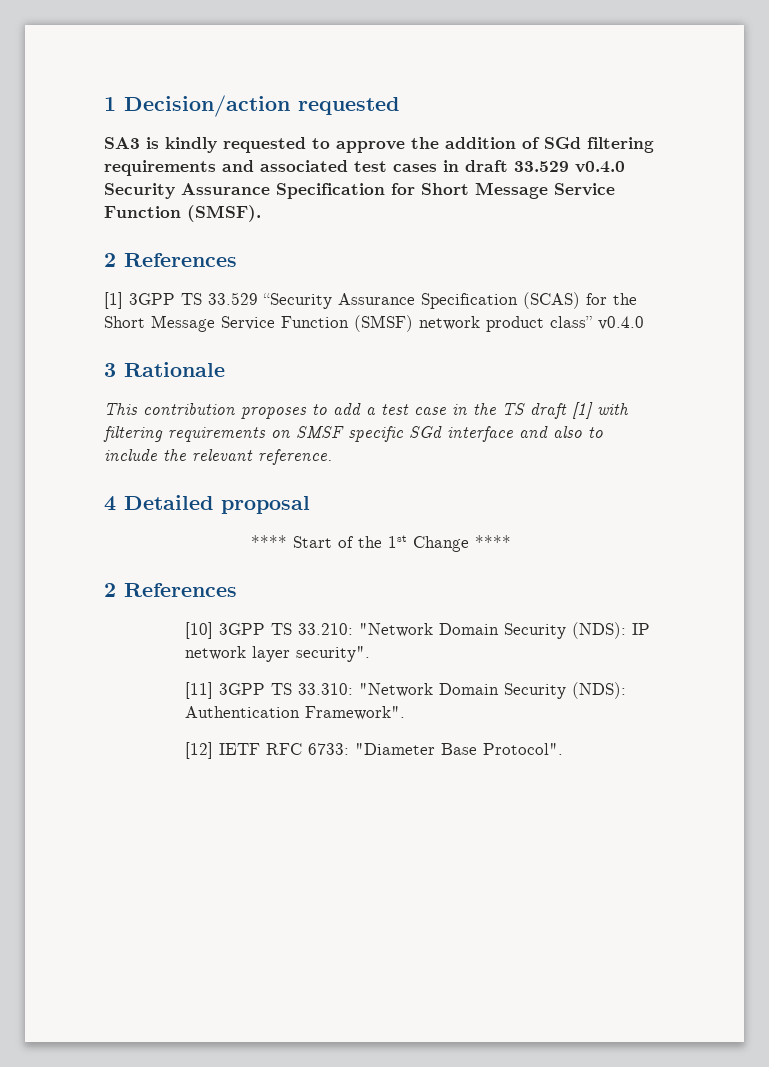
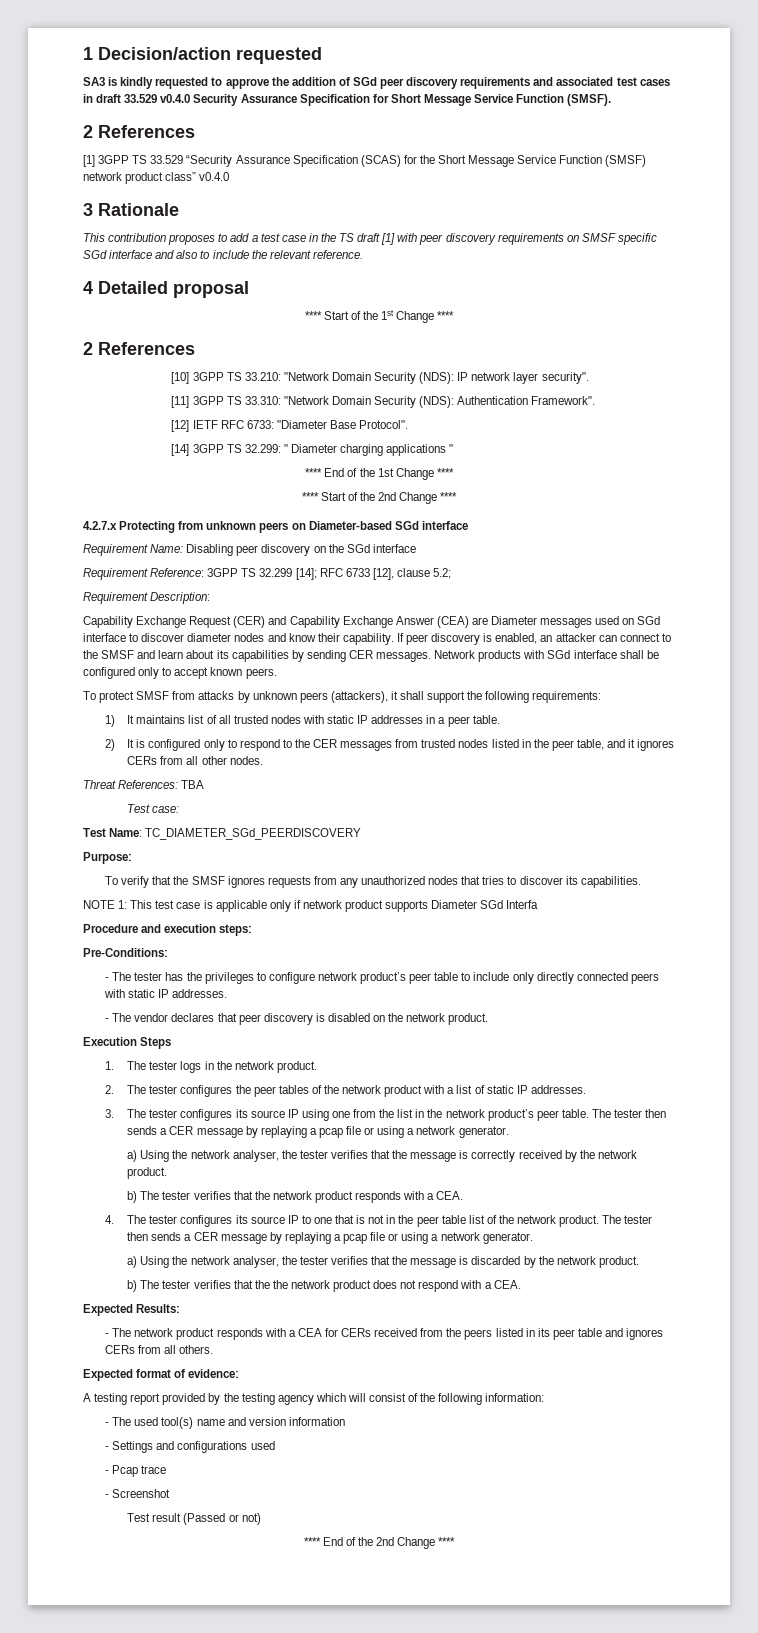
- SA3 is kindly requested to approve the addition of SGd filtering requirements and associated test cases in draft 33.529 v0.4.0 Security Assurance Specification for Short Message Service Function (SMSF).
+ SA3 is kindly requested to approve the addition of SGd peer discovery requirements and associated test cases in draft 33.529 v0.4.0 Security Assurance Specification for Short Message Service Function (SMSF).
- This contribution proposes to add a test case in the TS draft [1] with filtering requirements on SMSF specific SGd interface and also to include the relevant reference.
+ This contribution proposes to add a test case in the TS draft [1] with peer discovery requirements on SMSF specific SGd interface and also to include the relevant reference.
+ [14] 3GPP TS 32.299: " Diameter charging applications "
+ **** End of the 1st Change ****
+ **** Start of the 2nd Change ****
+ 4.2.7.x Protecting from unknown peers on Diameter-based SGd interface
+ Requirement Name: Disabling peer discovery on the SGd interface
+ Requirement Reference: 3GPP TS 32.299 [14]; RFC 6733 [12], clause 5.2;
+ Requirement Description:
+ Capability Exchange Request (CER) and Capability Exchange Answer (CEA) are Diameter messages used on SGd interface to discover diameter nodes and know their capability. If peer discovery is enabled, an attacker can connect to the SMSF and learn about its capabilities by sending CER messages. Network products with SGd interface shall be configured only to accept known peers.
+ To protect SMSF from attacks by unknown peers (attackers), it shall support the following requirements:
+ 1) It maintains list of all trusted nodes with static IP addresses in a peer table.
+ 2) It is configured only to respond to the CER messages from trusted nodes listed in the peer table, and it ignores CERs from all other nodes.
+ Threat References: TBA
+ Test case:
+ Test Name: TC_DIAMETER_SGd_PEERDISCOVERY
+ Purpose:
+ To verify that the SMSF ignores requests from any unauthorized nodes that tries to discover its capabilities.
+ NOTE 1: This test case is applicable only if network product supports Diameter SGd Interfa
+ Procedure and execution steps:
+ Pre-Conditions:
+ - The tester has the privileges to configure network product’s peer table to include only directly connected peers with static IP addresses.
+ - The vendor declares that peer discovery is disabled on the network product.
+ Execution Steps
+ 1. The tester logs in the network product.
+ 2. The tester configures the peer tables of the network product with a list of static IP addresses.
+ 3. The tester configures its source IP using one from the list in the network product’s peer table. The tester then sends a CER message by replaying a pcap file or using a network generator.
+ a) Using the network analyser, the tester verifies that the message is correctly received by the network product.
+ b) The tester verifies that the network product responds with a CEA.
+ 4. The tester configures its source IP to one that is not in the peer table list of the network product. The tester then sends a CER message by replaying a pcap file or using a network generator.
+ a) Using the network analyser, the tester verifies that the message is discarded by the network product.
+ b) The tester verifies that the the network product does not respond with a CEA.
+ Expected Results:
+ - The network product responds with a CEA for CERs received from the peers listed in its peer table and ignores CERs from all others.
+ Expected format of evidence:
+ A testing report provided by the testing agency which will consist of the following information:
+ - The used tool(s) name and version information
+ - Settings and configurations used
+ - Pcap trace
+ - Screenshot
+ Test result (Passed or not)
+ **** End of the 2nd Change ****

